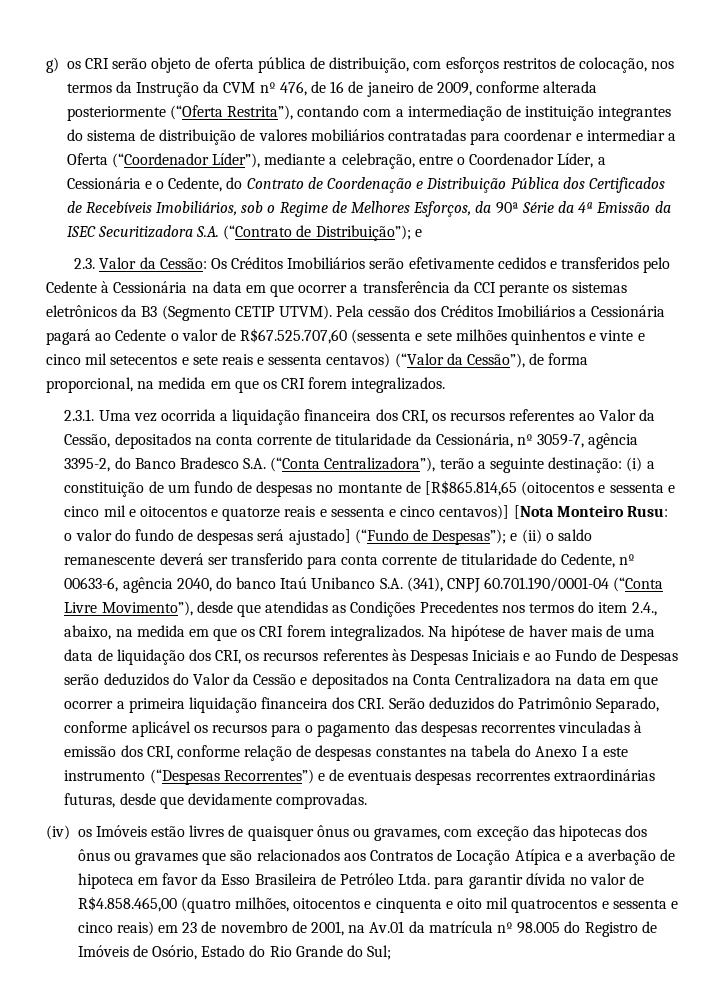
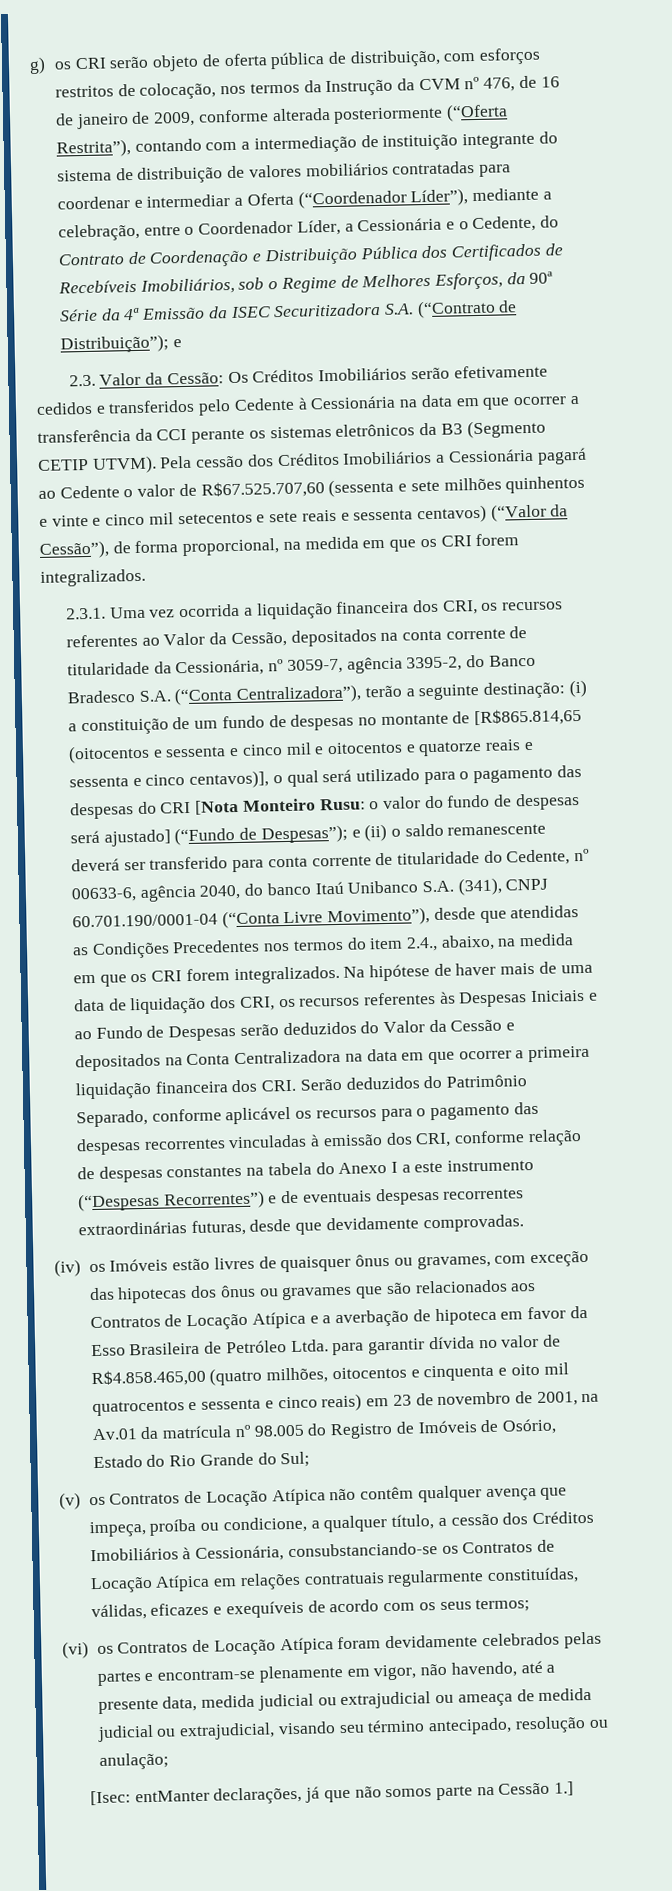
- g) os CRI serão objeto de oferta pública de distribuição, com esforços restritos de colocação, nos termos da Instrução da CVM nº 476, de 16 de janeiro de 2009, conforme alterada posteriormente (“Oferta Restrita”), contando com a intermediação de instituição integrantes do sistema de distribuição de valores mobiliários contratadas para coordenar e intermediar a Oferta (“Coordenador Líder”), mediante a celebração, entre o Coordenador Líder, a Cessionária e o Cedente, do Contrato de Coordenação e Distribuição Pública dos Certificados de Recebíveis Imobiliários, sob o Regime de Melhores Esforços, da 90ª Série da 4ª Emissão da ISEC Securitizadora S.A. (“Contrato de Distribuição”);
+ g) os CRI serão objeto de oferta pública de distribuição, com esforços restritos de colocação, nos termos da Instrução da CVM nº 476, de 16 de janeiro de 2009, conforme alterada posteriormente (“Oferta Restrita”), contando com a intermediação de instituição integrante do sistema de distribuição de valores mobiliários contratadas para coordenar e intermediar a Oferta (“Coordenador Líder”), mediante a celebração, entre o Coordenador Líder, a Cessionária e o Cedente, do Contrato de Coordenação e Distribuição Pública dos Certificados de Recebíveis Imobiliários, sob o Regime de Melhores Esforços, da 90ª Série da 4ª Emissão da ISEC Securitizadora S.A. (“Contrato de Distribuição”);
- (i) a constituição de um fundo de despesas no montante de [R$865.814,65 (oitocentos e sessenta e cinco mil e oitocentos e quatorze reais e sessenta e cinco centavos)] [Nota Monteiro Rusu:
+ (i) a constituição de um fundo de despesas no montante de [R$865.814,65 (oitocentos e sessenta e cinco mil e oitocentos e quatorze reais e sessenta e cinco centavos)], o qual será utilizado para o pagamento das despesas do CRI [Nota Monteiro Rusu:
+ (v) os Contratos de Locação Atípica não contêm qualquer avença que impeça, proíba ou condicione, a qualquer título, a cessão dos Créditos Imobiliários à Cessionária, consubstanciando-se os Contratos de Locação Atípica em relações contratuais regularmente constituídas, válidas, eficazes e exequíveis de acordo com os seus termos;
+ (vi) os Contratos de Locação Atípica foram devidamente celebrados pelas partes e encontram-se plenamente em vigor, não havendo, até a presente data, medida judicial ou extrajudicial ou ameaça de medida judicial ou extrajudicial, visando seu término antecipado, resolução ou anulação;
+ [Isec: entManter declarações, já que não somos parte na Cessão 1.]

